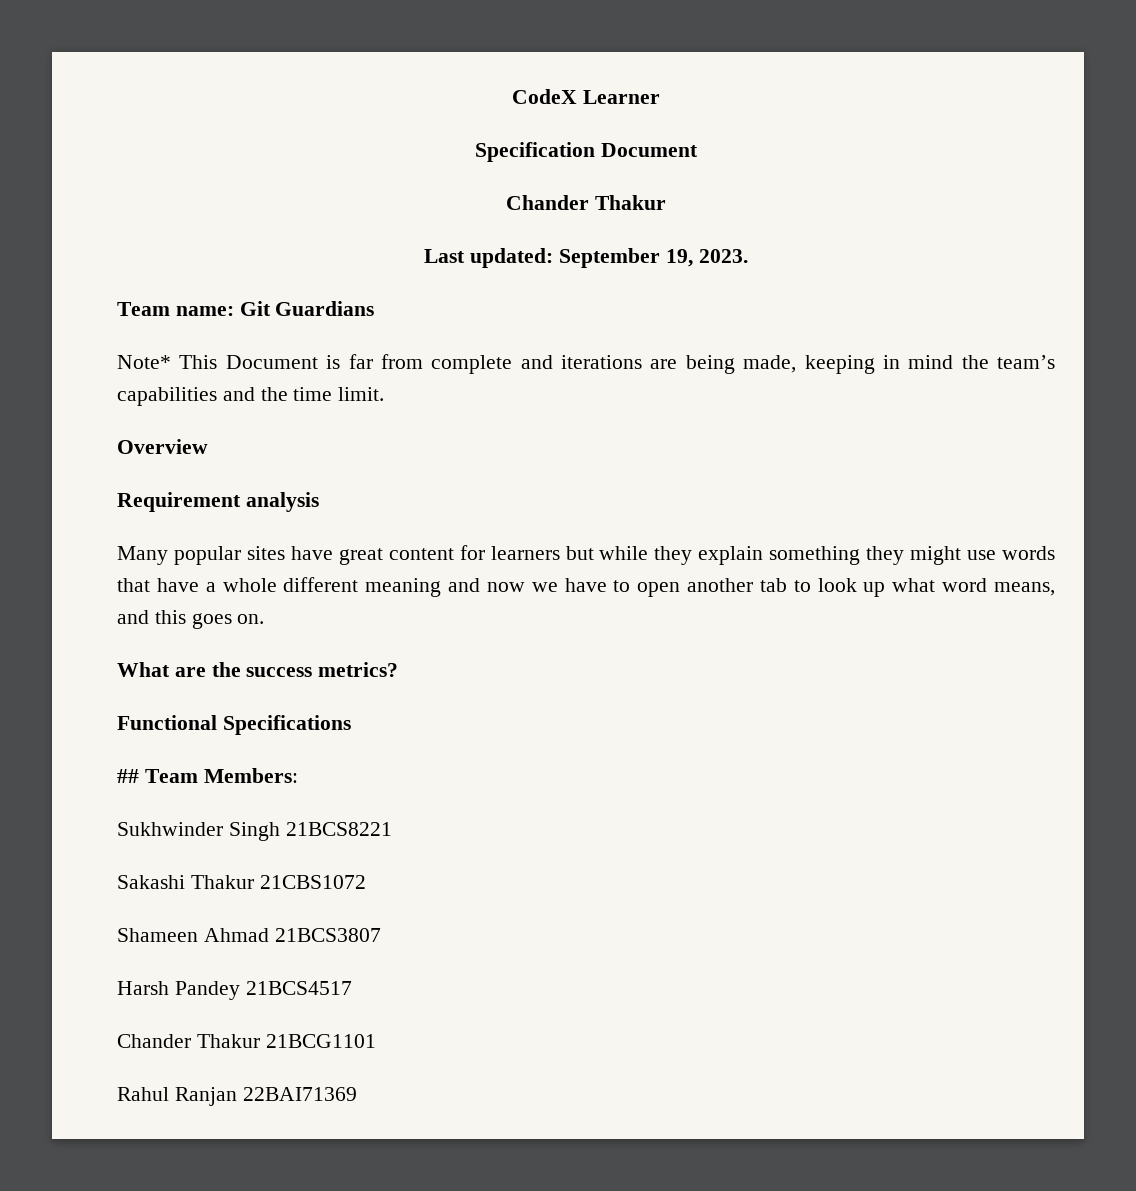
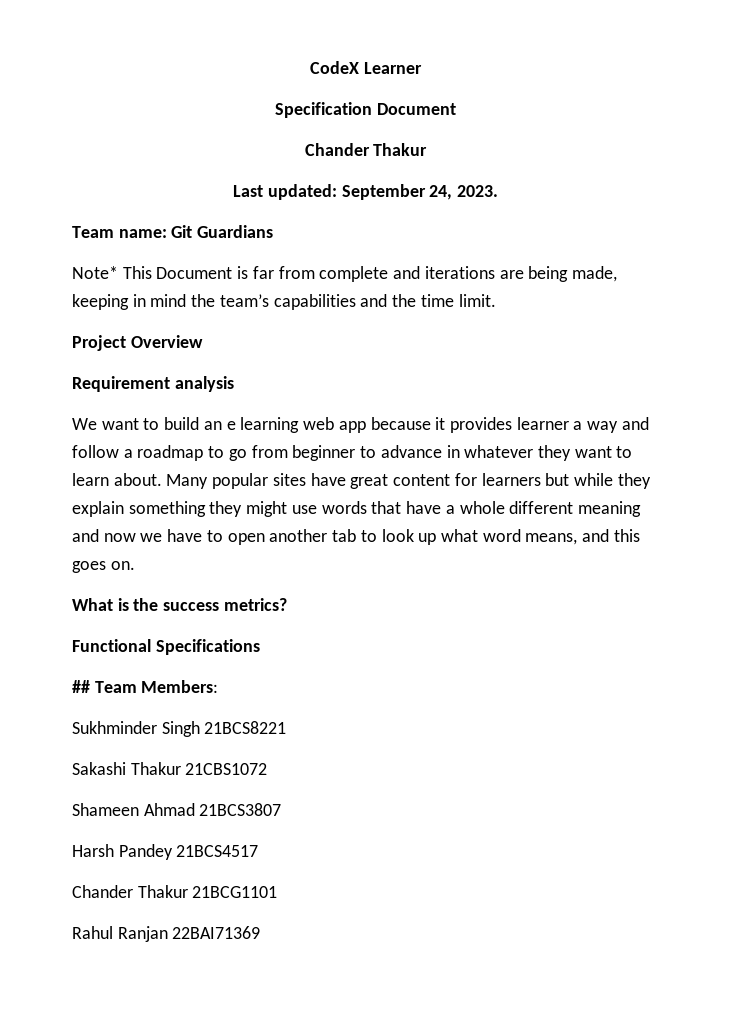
- Last updated: September 19, 2023.
+ Last updated: September 24, 2023.
- Overview
+ Project Overview
+ We want to build an e learning web app because it provides learner a way and follow a roadmap to go from beginner to advance in whatever they want to learn about.
- What are the success metrics?
+ What is the success metrics?
- Sukhwinder Singh 21BCS8221
+ Sukhminder Singh 21BCS8221

